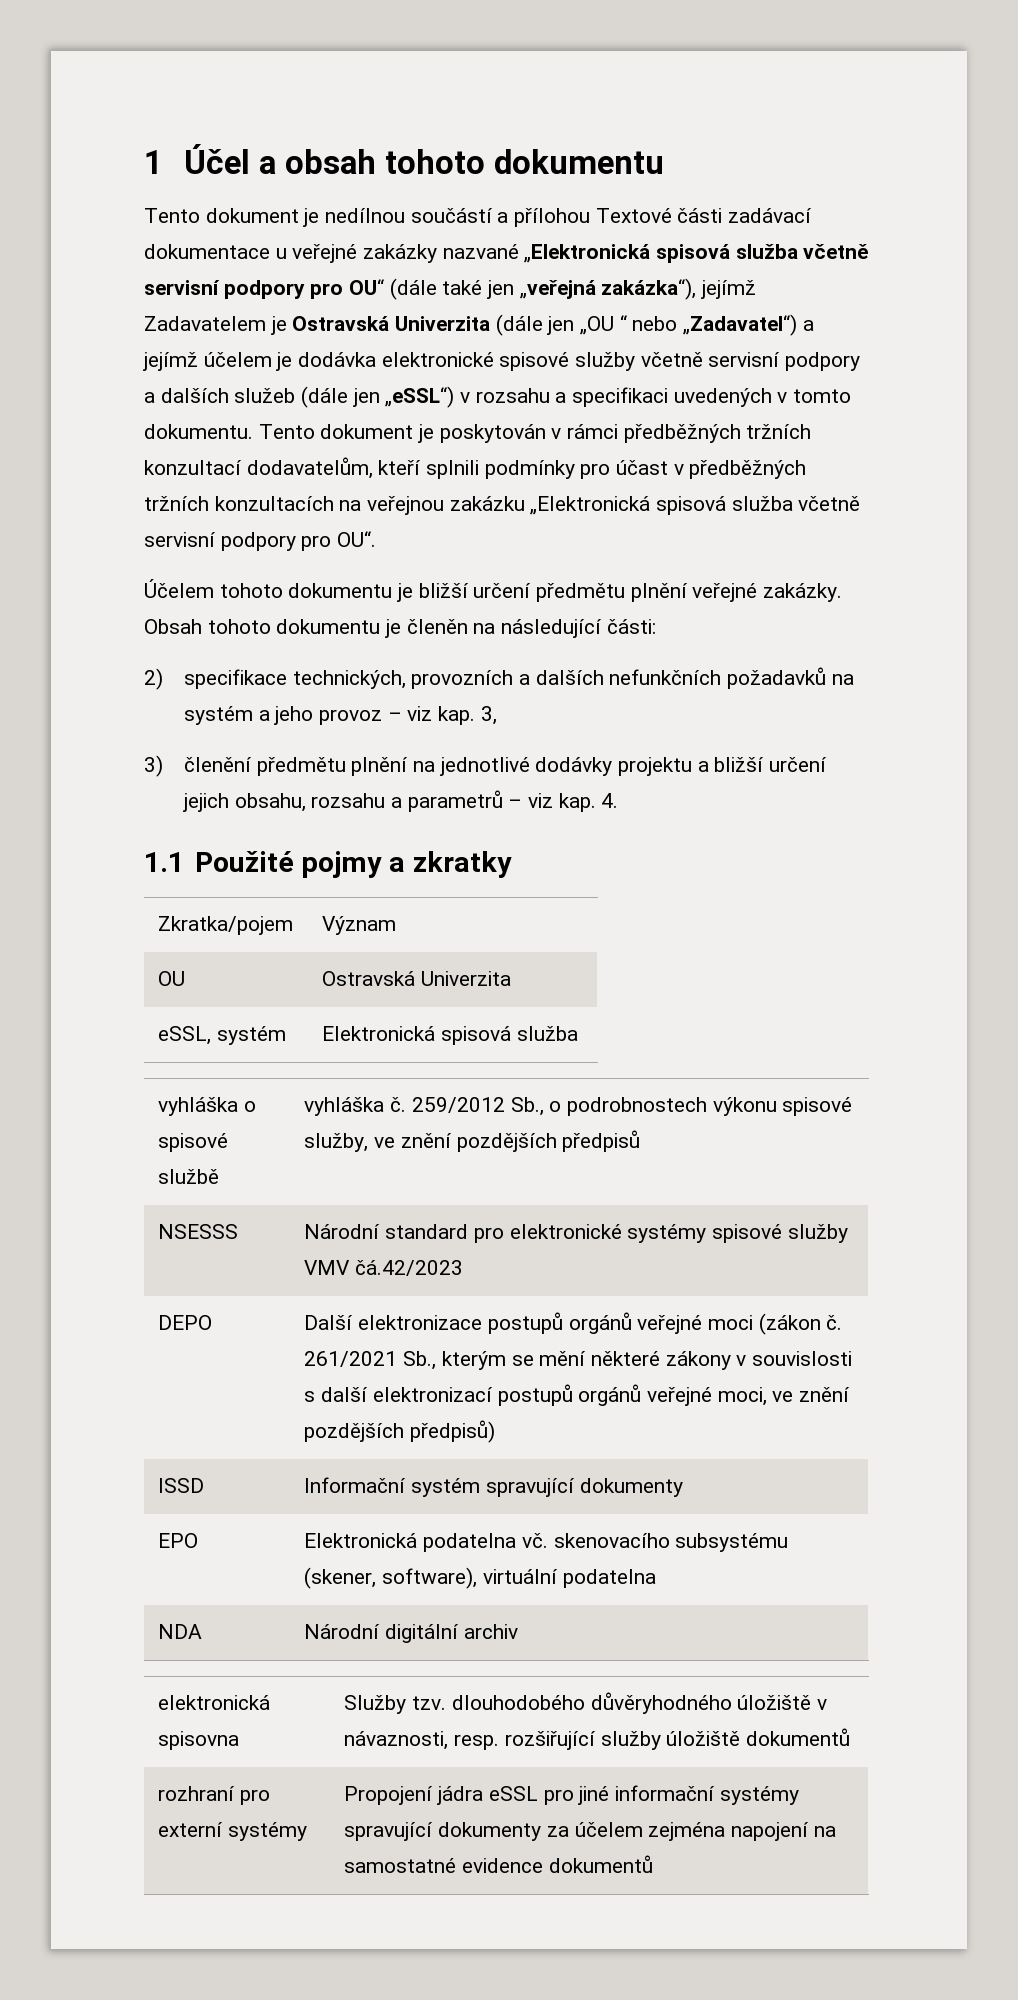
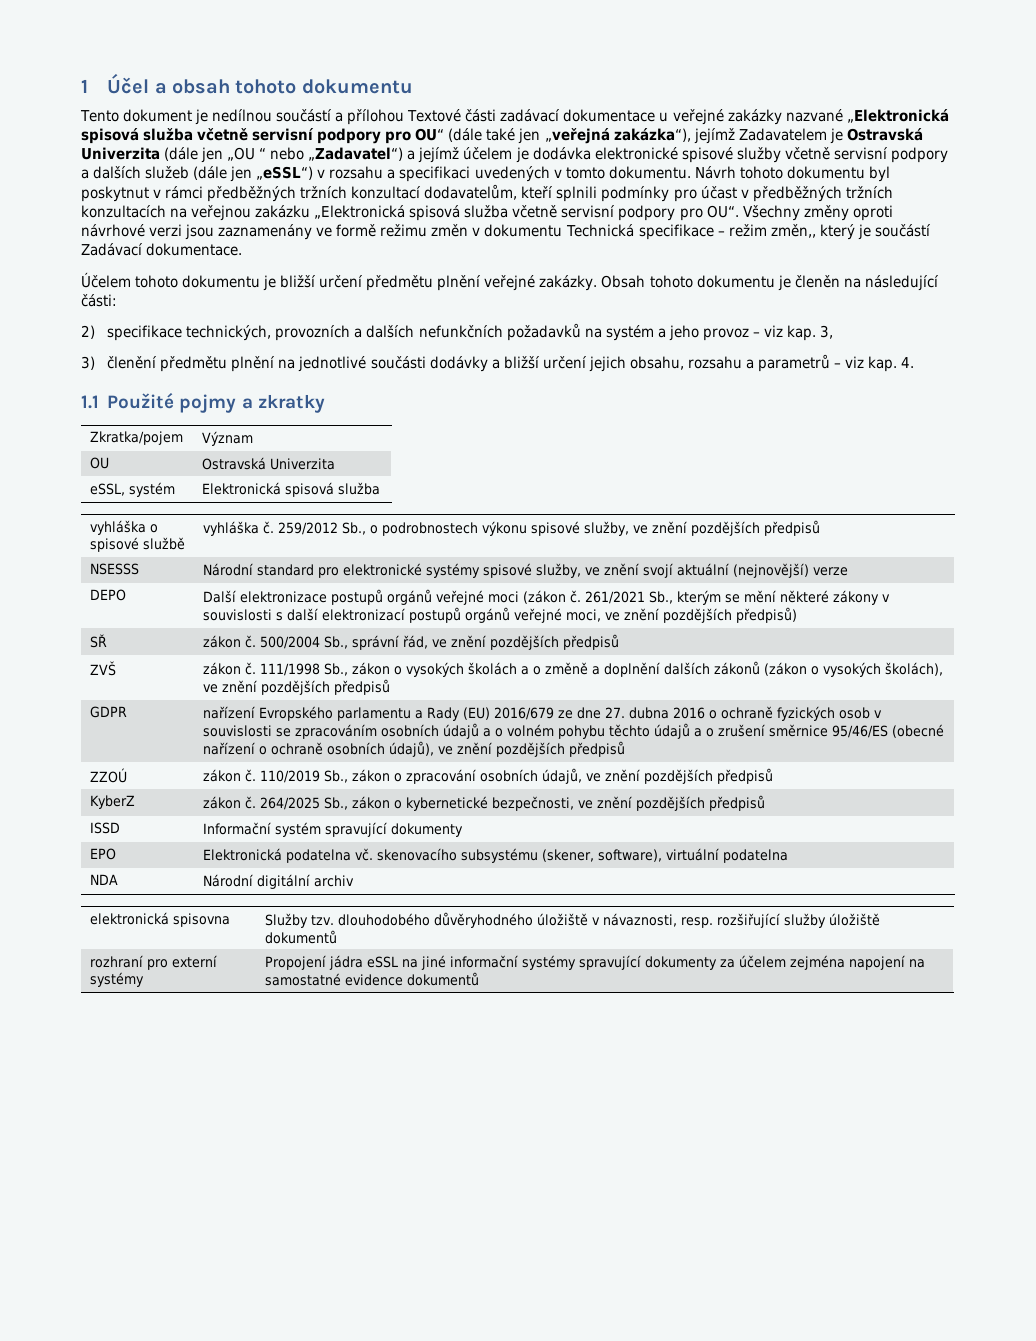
- Tento dokument je poskytován v rámci předběžných tržních konzultací dodavatelům, kteří splnili podmínky pro účast v předběžných tržních konzultacích na veřejnou zakázku „Elektronická spisová služba včetně servisní podpory pro OU“.
+ Návrh tohoto dokumentu byl poskytnut v rámci předběžných tržních konzultací dodavatelům, kteří splnili podmínky pro účast v předběžných tržních konzultacích na veřejnou zakázku „Elektronická spisová služba včetně servisní podpory pro OU“. Všechny změny oproti návrhové verzi jsou zaznamenány ve formě režimu změn v dokumentu Technická specifikace – režim změn,, který je součástí Zadávací dokumentace.
- 3) členění předmětu plnění na jednotlivé dodávky projektu a bližší určení jejich obsahu, rozsahu a parametrů – viz kap. 4.
+ 3) členění předmětu plnění na jednotlivé součásti dodávky a bližší určení jejich obsahu, rozsahu a parametrů – viz kap. 4.
- NSESSS | Národní standard pro elektronické systémy spisové služby VMV čá.42/2023
+ NSESSS | Národní standard pro elektronické systémy spisové služby, ve znění svojí aktuální (nejnovější) verze
+ SŘ | zákon č. 500/2004 Sb., správní řád, ve znění pozdějších předpisů
+ ZVŠ | zákon č. 111/1998 Sb., zákon o vysokých školách a o změně a doplnění dalších zákonů (zákon o vysokých školách), ve znění pozdějších předpisů
+ GDPR | nařízení Evropského parlamentu a Rady (EU) 2016/679 ze dne 27. dubna 2016 o ochraně fyzických osob v souvislosti se zpracováním osobních údajů a o volném pohybu těchto údajů a o zrušení směrnice 95/46/ES (obecné nařízení o ochraně osobních údajů), ve znění pozdějších předpisů
+ ZZOÚ | zákon č. 110/2019 Sb., zákon o zpracování osobních údajů, ve znění pozdějších předpisů
+ KyberZ | zákon č. 264/2025 Sb., zákon o kybernetické bezpečnosti, ve znění pozdějších předpisů
- rozhraní pro externí systémy | Propojení jádra eSSL pro jiné informační systémy spravující dokumenty za účelem zejména napojení na samostatné evidence dokumentů
+ rozhraní pro externí systémy | Propojení jádra eSSL na jiné informační systémy spravující dokumenty za účelem zejména napojení na samostatné evidence dokumentů

